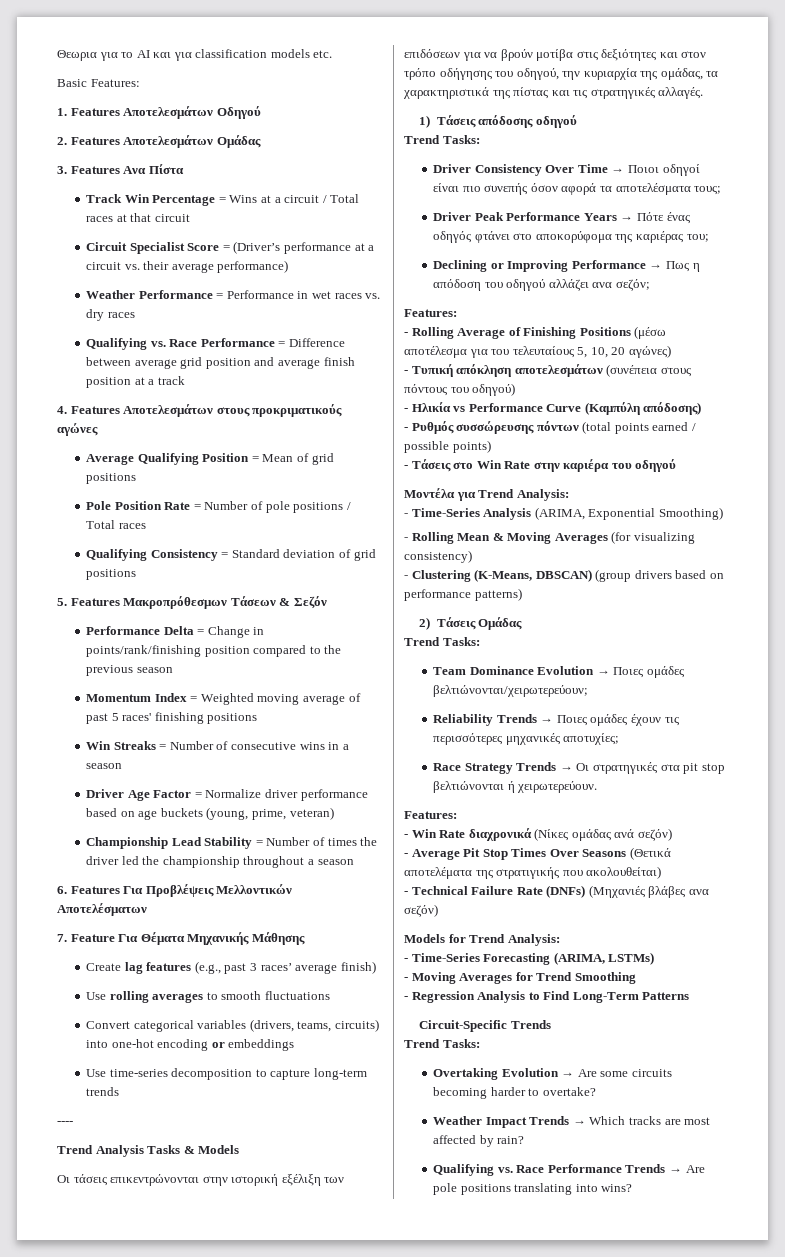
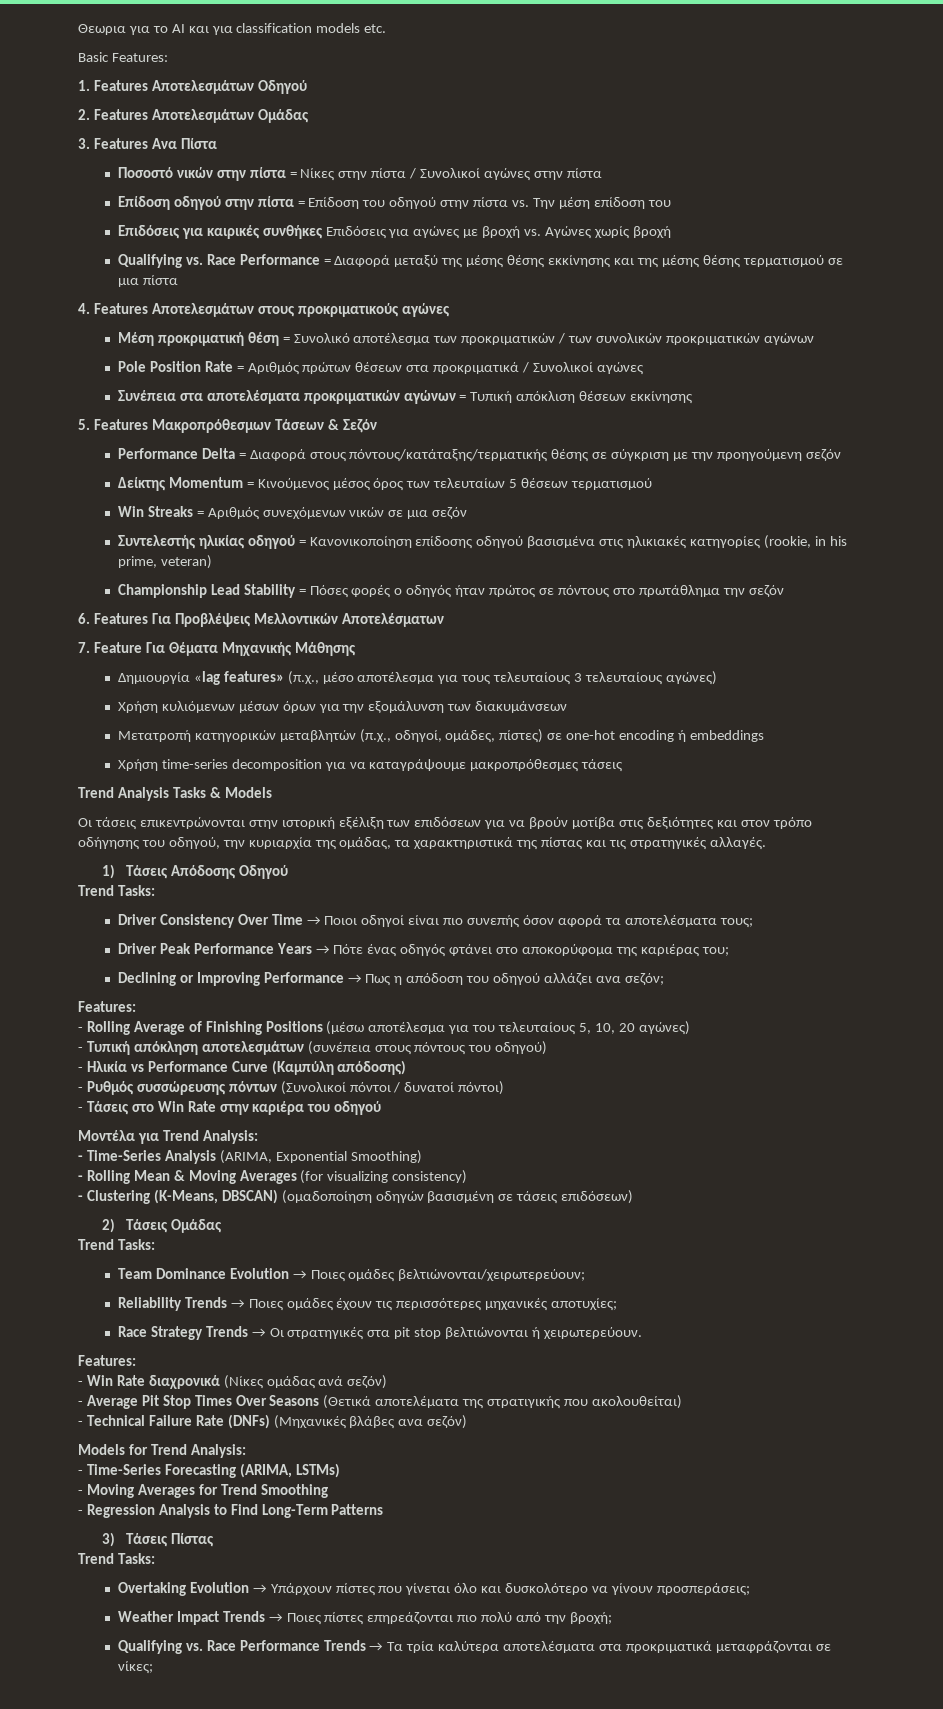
- Track Win Percentage = Wins at a circuit / Total races at that circuit
- Circuit Specialist Score = (Driver’s performance at a circuit vs. their average performance)
- Weather Performance = Performance in wet races vs. dry races
+ Ποσοστό νικών στην πίστα = Νίκες στην πίστα / Συνολικοί αγώνες στην πίστα
+ Επίδοση οδηγού στην πίστα = Επίδοση του οδηγού στην πίστα vs. Την μέση επίδοση του
+ Επιδόσεις για καιρικές συνθήκες Επιδόσεις για αγώνες με βροχή vs. Αγώνες χωρίς βροχή
- Qualifying vs. Race Performance = Difference between average grid position and average finish position at a track
+ Qualifying vs. Race Performance = Διαφορά μεταξύ της μέσης θέσης εκκίνησης και της μέσης θέσης τερματισμού σε μια πίστα
- Average Qualifying Position = Mean of grid positions
- Pole Position Rate = Number of pole positions / Total races
- Qualifying Consistency = Standard deviation of grid positions
+ Μέση προκριματική θέση = Συνολικό αποτέλεσμα των προκριματικών / των συνολικών προκριματικών αγώνων
+ Pole Position Rate = Αριθμός πρώτων θέσεων στα προκριματικά / Συνολικοί αγώνες
+ Συνέπεια στα αποτελέσματα προκριματικών αγώνων = Τυπική απόκλιση θέσεων εκκίνησης
- Performance Delta = Change in points/rank/finishing position compared to the previous season
- Momentum Index = Weighted moving average of past 5 races' finishing positions
- Win Streaks = Number of consecutive wins in a season
- Driver Age Factor = Normalize driver performance based on age buckets (young, prime, veteran)
+ Performance Delta = Διαφορά στους πόντους/κατάταξης/τερματικής θέσης σε σύγκριση με την προηγούμενη σεζόν
+ Δείκτης Momentum = Κινούμενος μέσος όρος των τελευταίων 5 θέσεων τερματισμού
+ Win Streaks = Αριθμός συνεχόμενων νικών σε μια σεζόν
+ Συντελεστής ηλικίας οδηγού = Κανονικοποίηση επίδοσης οδηγού βασισμένα στις ηλικιακές κατηγορίες (rookie, in his prime, veteran)
- Championship Lead Stability = Number of times the driver led the championship throughout a season
+ Championship Lead Stability = Πόσες φορές ο οδηγός ήταν πρώτος σε πόντους στο πρωτάθλημα την σεζόν
- Create lag features (e.g., past 3 races’ average finish)
- Use rolling averages to smooth fluctuations
- Convert categorical variables (drivers, teams, circuits) into one-hot encoding or embeddings
+ Δημιουργία «lag features» (π.χ., μέσο αποτέλεσμα για τους τελευταίους 3 τελευταίους αγώνες)
+ Χρήση κυλιόμενων μέσων όρων για την εξομάλυνση των διακυμάνσεων
+ Μετατροπή κατηγορικών μεταβλητών (π.χ., οδηγοί, ομάδες, πίστες) σε one-hot encoding ή embeddings
- Use time-series decomposition to capture long-term trends
- ----
+ Χρήση time-series decomposition για να καταγράψουμε μακροπρόθεσμες τάσεις
- 1) Τάσεις απόδοσης οδηγού
+ 1) Τάσεις Απόδοσης Οδηγού
- - Ρυθμός συσσώρευσης πόντων (total points earned / possible points)
+ - Ρυθμός συσσώρευσης πόντων (Συνολικοί πόντοι / δυνατοί πόντοι)
- - Clustering (K-Means, DBSCAN) (group drivers based on performance patterns)
+ - Clustering (K-Means, DBSCAN) (ομαδοποίηση οδηγών βασισμένη σε τάσεις επιδόσεων)
- - Technical Failure Rate (DNFs) (Μηχανιές βλάβες ανα σεζόν)
+ - Technical Failure Rate (DNFs) (Μηχανικές βλάβες ανα σεζόν)
- Circuit-Specific Trends
+ 3) Τάσεις Πίστας
- Overtaking Evolution → Are some circuits becoming harder to overtake?
- Weather Impact Trends → Which tracks are most affected by rain?
+ Overtaking Evolution → Υπάρχουν πίστες που γίνεται όλο και δυσκολότερο να γίνουν προσπεράσεις;
+ Weather Impact Trends → Ποιες πίστες επηρεάζονται πιο πολύ από την βροχή;
- Qualifying vs. Race Performance Trends → Are pole positions translating into wins?
+ Qualifying vs. Race Performance Trends → Τα τρία καλύτερα αποτελέσματα στα προκριματικά μεταφράζονται σε νίκες;

